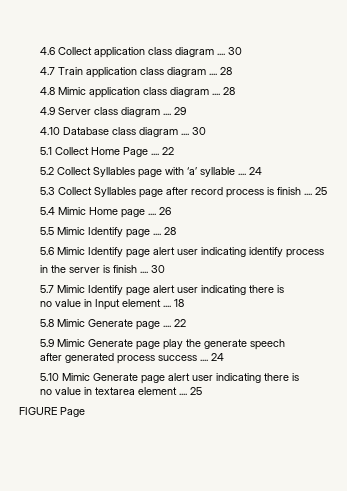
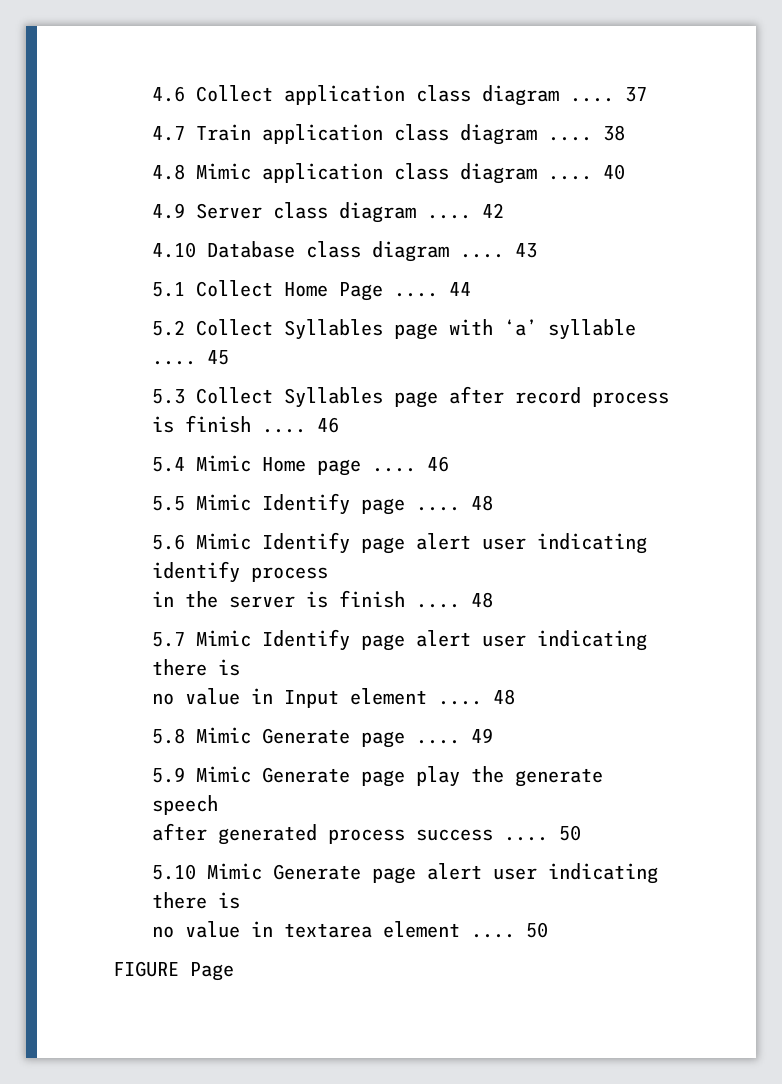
- 4.6 Collect application class diagram .... 30
+ 4.6 Collect application class diagram .... 37
- 4.7 Train application class diagram .... 28
+ 4.7 Train application class diagram .... 38
- 4.8 Mimic application class diagram .... 28
+ 4.8 Mimic application class diagram .... 40
- 29
+ 42
- 4.10 Database class diagram .... 30
+ 4.10 Database class diagram .... 43
- 5.1 Collect Home Page .... 22
+ 5.1 Collect Home Page .... 44
- 5.2 Collect Syllables page with ‘a’ syllable .... 24
+ 5.2 Collect Syllables page with ‘a’ syllable .... 45
- 5.3 Collect Syllables page after record process is finish .... 25
+ 5.3 Collect Syllables page after record process is finish .... 46
- 5.4 Mimic Home page .... 26
+ 5.4 Mimic Home page .... 46
- 5.5 Mimic Identify page .... 28
+ 5.5 Mimic Identify page .... 48
- in the server is finish .... 30
+ in the server is finish .... 48
- no value in Input element .... 18
+ no value in Input element .... 48
- 5.8 Mimic Generate page .... 22
+ 5.8 Mimic Generate page .... 49
- after generated process success .... 24
+ after generated process success .... 50
- no value in textarea element .... 25
+ no value in textarea element .... 50

